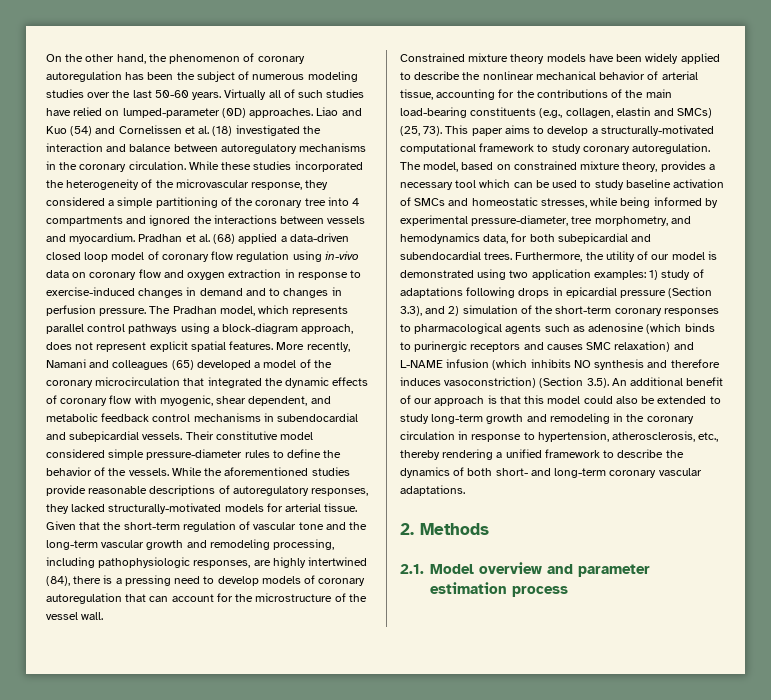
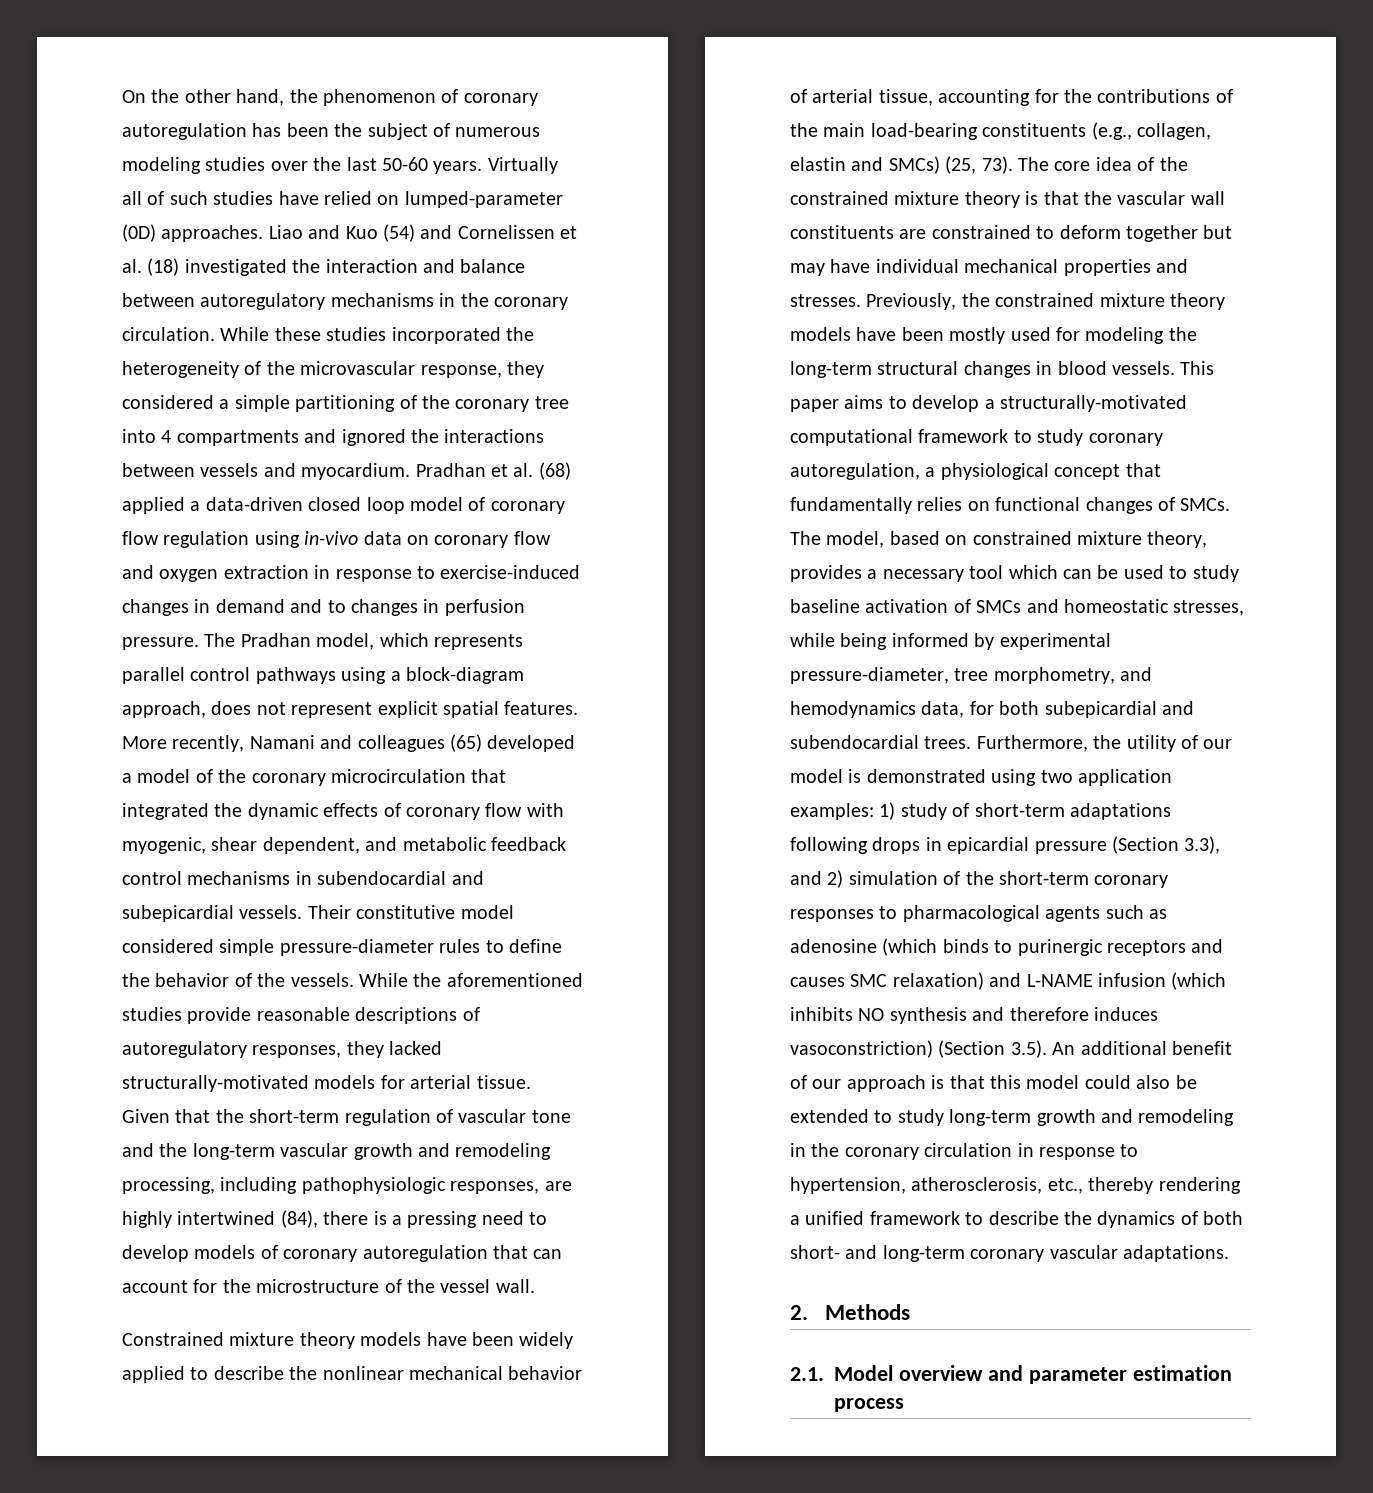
+ The core idea of the constrained mixture theory is that the vascular wall constituents are constrained to deform together but may have individual mechanical properties and stresses. Previously, the constrained mixture theory models have been mostly used for modeling the long-term structural changes in blood vessels.
- This paper aims to develop a structurally-motivated computational framework to study coronary autoregulation.
+ This paper aims to develop a structurally-motivated computational framework to study coronary autoregulation, a physiological concept that fundamentally relies on functional changes of SMCs.
- 1) study of adaptations following drops in epicardial pressure (Section 3.3), and 2) simulation of the short-term coronary responses to pharmacological agents such as adenosine (which binds to purinergic receptors and causes SMC relaxation) and L-NAME infusion (which inhibits NO synthesis and therefore induces vasoconstriction) (Section 3.5). An additional benefit of our approach is that this model could also be extended to study long-term growth and remodeling in the coronary circulation in response to hypertension, atherosclerosis, etc., thereby rendering a unified framework to describe the dynamics of both short- and long-term coronary vascular adaptations.
+ 1) study of short-term adaptations following drops in epicardial pressure (Section 3.3), and 2) simulation of the short-term coronary responses to pharmacological agents such as adenosine (which binds to purinergic receptors and causes SMC relaxation) and L-NAME infusion (which inhibits NO synthesis and therefore induces vasoconstriction) (Section 3.5). An additional benefit of our approach is that this model could also be extended to study long-term growth and remodeling in the coronary circulation in response to hypertension, atherosclerosis, etc., thereby rendering a unified framework to describe the dynamics of both short- and long-term coronary vascular adaptations.

